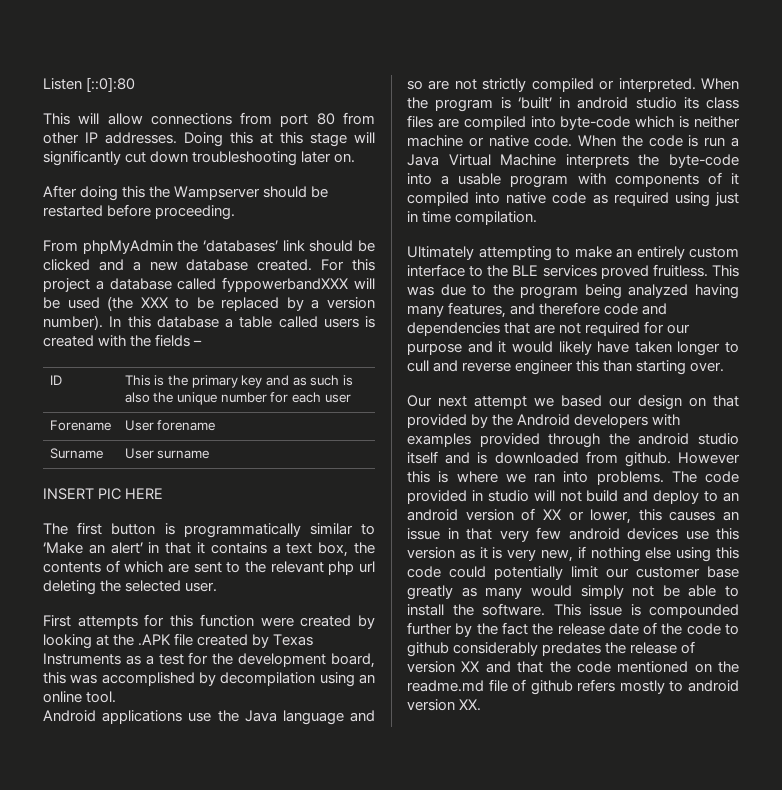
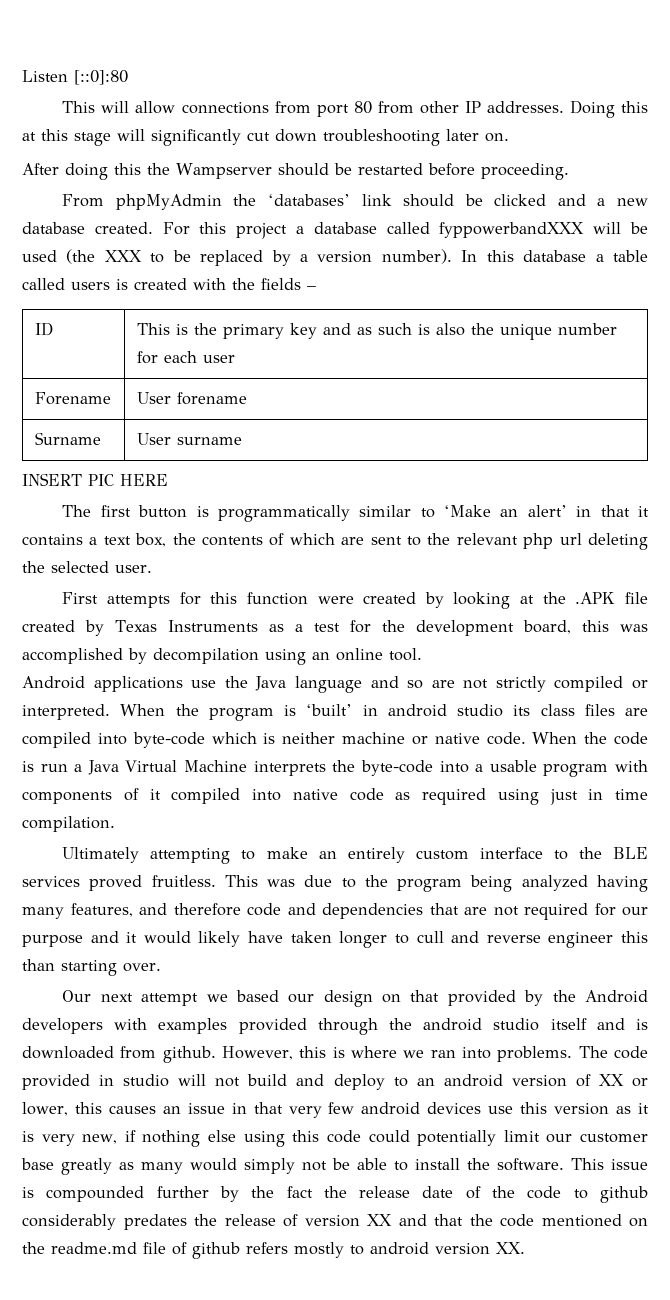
- However this is where we ran into problems.
+ However, this is where we ran into problems.

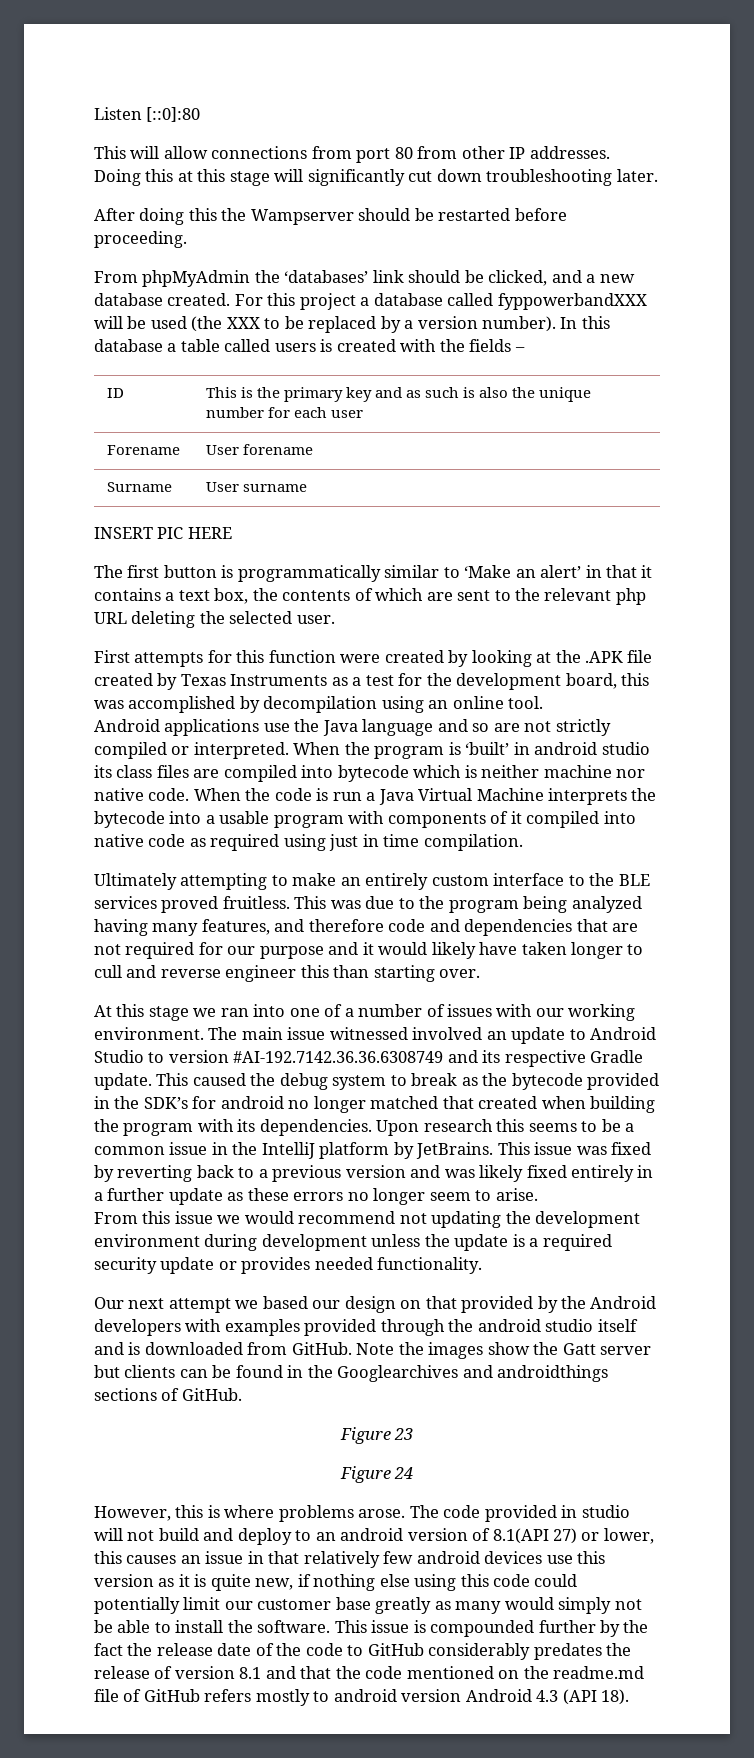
- Doing this at this stage will significantly cut down troubleshooting later on.
+ Doing this at this stage will significantly cut down troubleshooting later.
- From phpMyAdmin the ‘databases’ link should be clicked and a new database created.
+ From phpMyAdmin the ‘databases’ link should be clicked, and a new database created.
- The first button is programmatically similar to ‘Make an alert’ in that it contains a text box, the contents of which are sent to the relevant php url deleting the selected user.
+ The first button is programmatically similar to ‘Make an alert’ in that it contains a text box, the contents of which are sent to the relevant php URL deleting the selected user.
- When the program is ‘built’ in android studio its class files are compiled into byte-code which is neither machine or native code.
+ When the program is ‘built’ in android studio its class files are compiled into bytecode which is neither machine nor native code.
- When the code is run a Java Virtual Machine interprets the byte-code into a usable program with components of it compiled into native code as required using just in time compilation.
+ When the code is run a Java Virtual Machine interprets the bytecode into a usable program with components of it compiled into native code as required using just in time compilation.
+ At this stage we ran into one of a number of issues with our working environment. The main issue witnessed involved an update to Android Studio to version #AI-192.7142.36.36.6308749 and its respective Gradle update. This caused the debug system to break as the bytecode provided in the SDK’s for android no longer matched that created when building the program with its dependencies. Upon research this seems to be a common issue in the IntelliJ platform by JetBrains. This issue was fixed by reverting back to a previous version and was likely fixed entirely in a further update as these errors no longer seem to arise.
+ From this issue we would recommend not updating the development environment during development unless the update is a required security update or provides needed functionality.
- Our next attempt we based our design on that provided by the Android developers with examples provided through the android studio itself and is downloaded from github. However, this is where we ran into problems.
+ Our next attempt we based our design on that provided by the Android developers with examples provided through the android studio itself and is downloaded from GitHub. Note the images show the Gatt server but clients can be found in the Googlearchives and androidthings sections of GitHub.
+ Figure 23
+ Figure 24
+ However, this is where problems arose.
- The code provided in studio will not build and deploy to an android version of XX or lower, this causes an issue in that very few android devices use this version as it is very new, if nothing else using this code could potentially limit our customer base greatly as many would simply not be able to install the software.
+ The code provided in studio will not build and deploy to an android version of 8.1(API 27) or lower, this causes an issue in that relatively few android devices use this version as it is quite new, if nothing else using this code could potentially limit our customer base greatly as many would simply not be able to install the software.
- This issue is compounded further by the fact the release date of the code to github considerably predates the release of version XX and that the code mentioned on the readme.md file of github refers mostly to android version XX.
+ This issue is compounded further by the fact the release date of the code to GitHub considerably predates the release of version 8.1 and that the code mentioned on the readme.md file of GitHub refers mostly to android version Android 4.3 (API 18).

